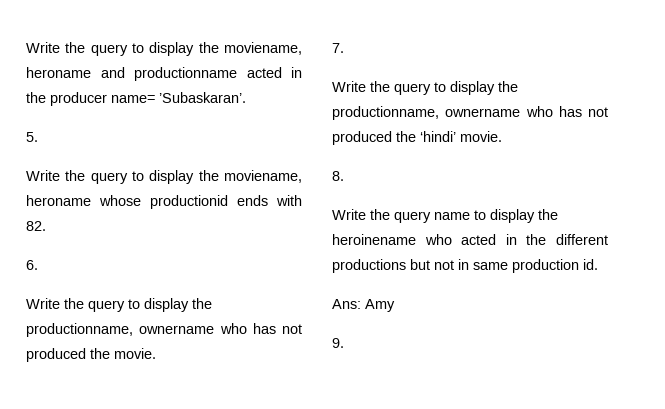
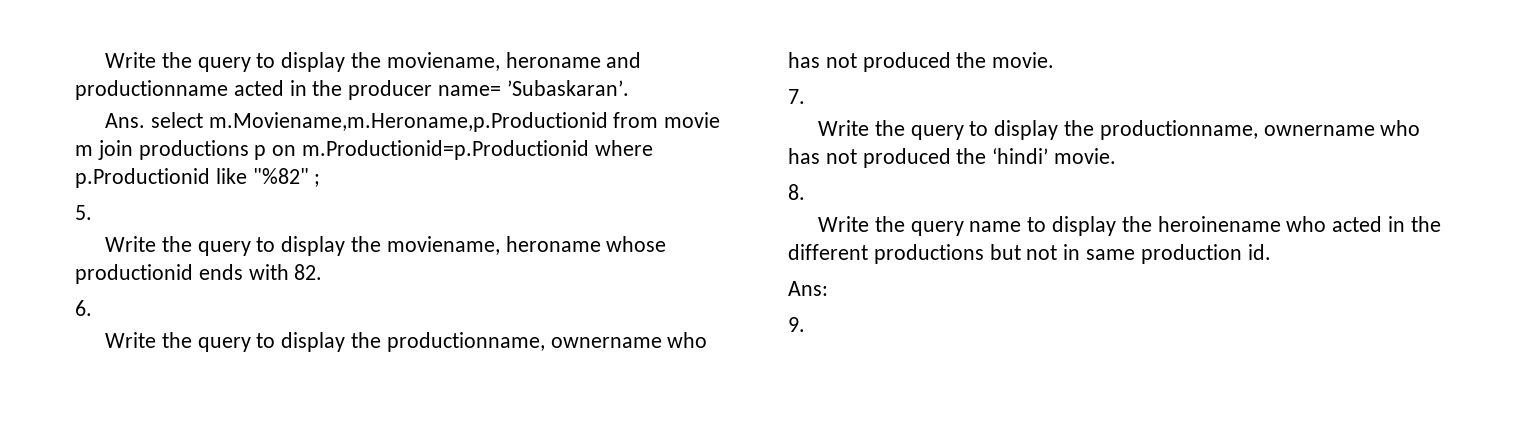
+ Ans. select m.Moviename,m.Heroname,p.Productionid from movie m join productions p on m.Productionid=p.Productionid where p.Productionid like "%82" ;
- Ans: Amy
+ Ans:

